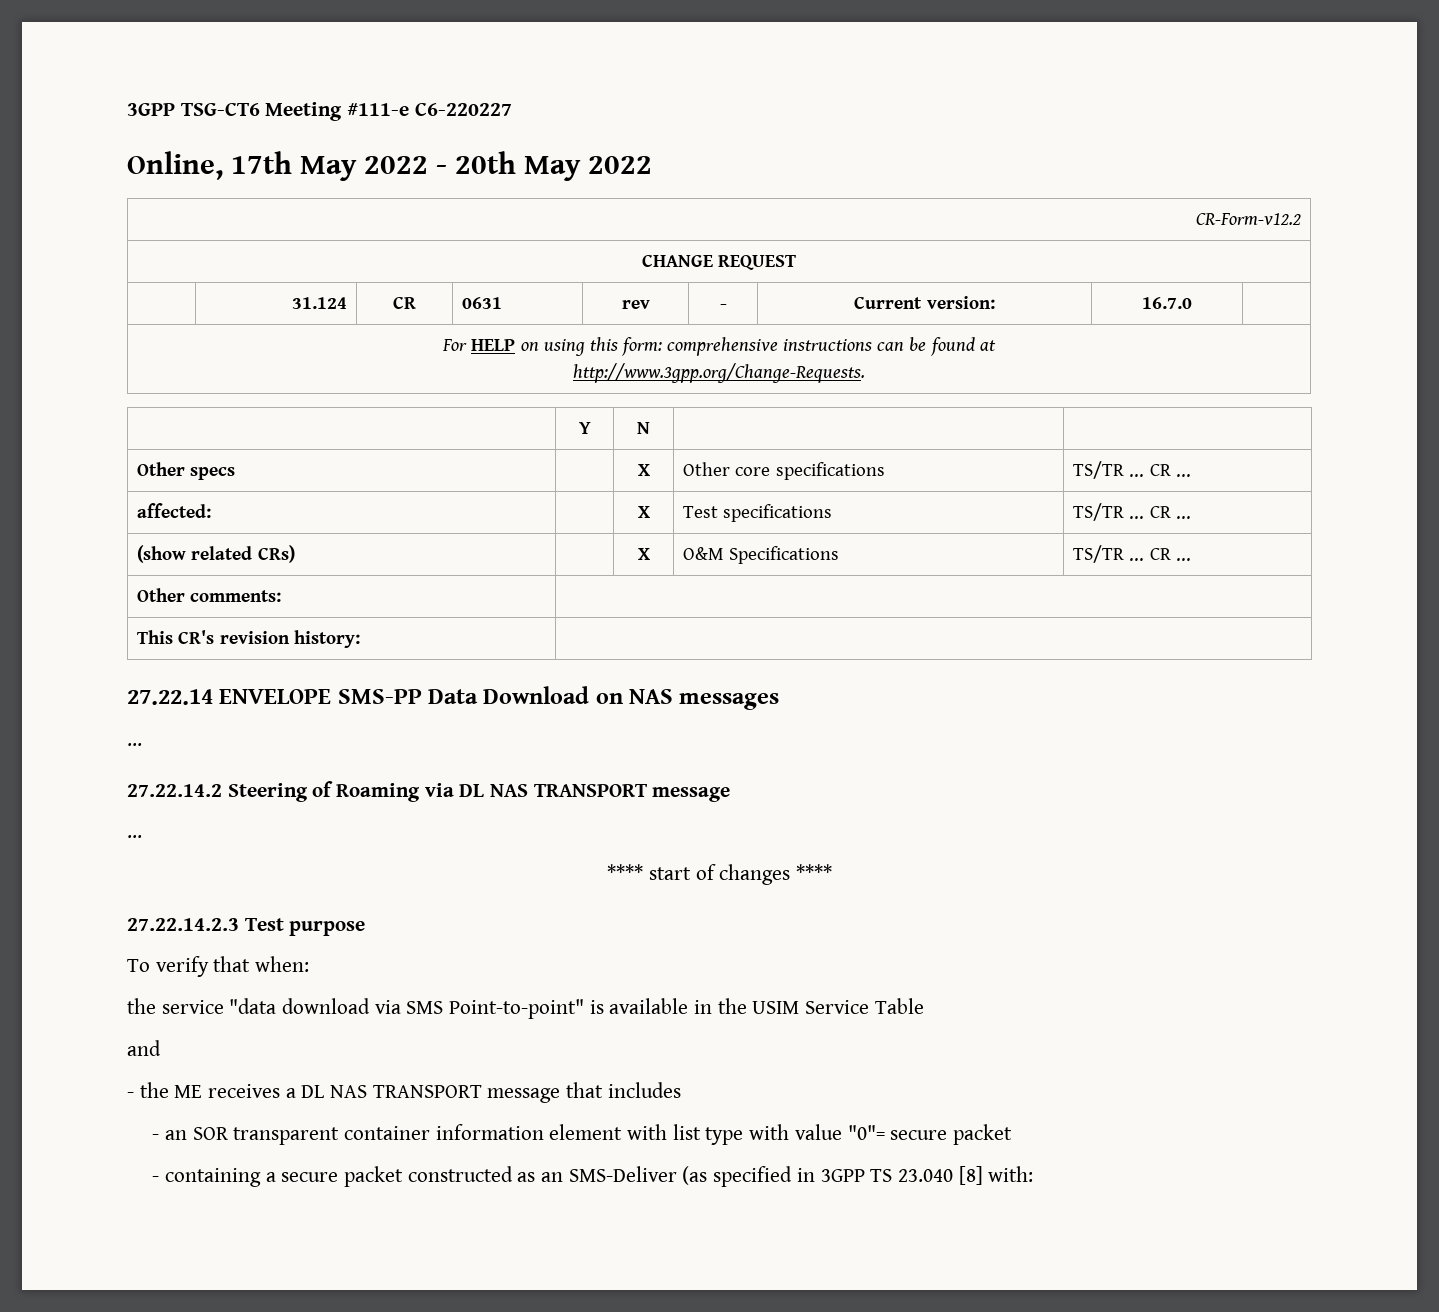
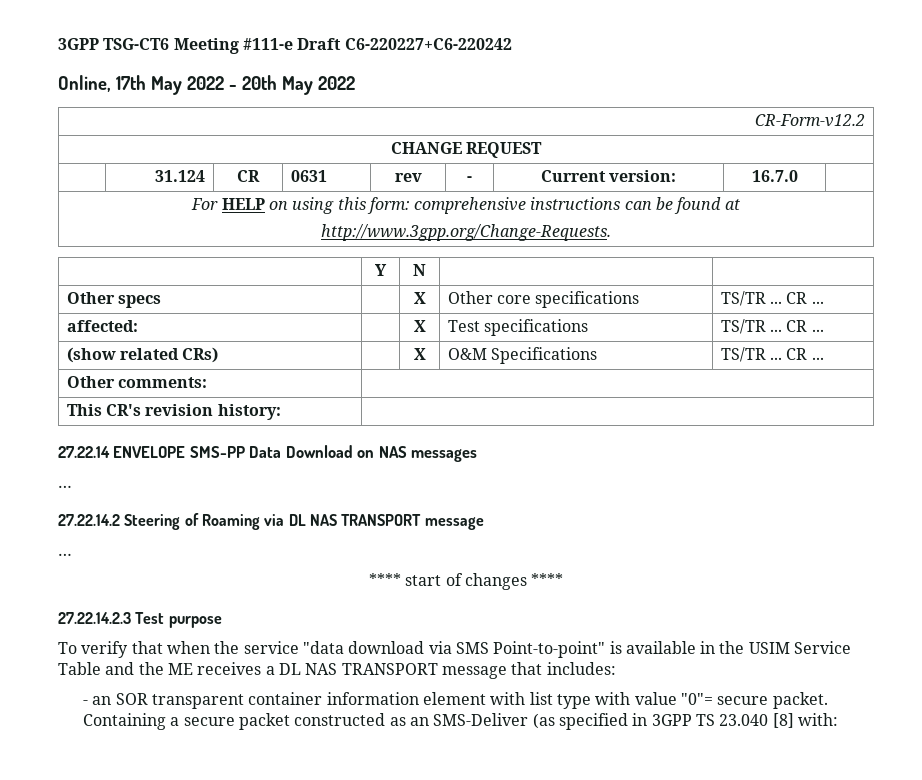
- 3GPP TSG-CT6 Meeting #111-e C6-220227
+ 3GPP TSG-CT6 Meeting #111-e Draft C6-220227+C6-220242
- To verify that when:
- the service "data download via SMS Point-to-point" is available in the USIM Service Table
- and
- - the ME receives a DL NAS TRANSPORT message that includes
+ To verify that when the service "data download via SMS Point-to-point" is available in the USIM Service Table and the ME receives a DL NAS TRANSPORT message that includes:
- - an SOR transparent container information element with list type with value "0"= secure packet
- - containing a secure packet constructed as an SMS-Deliver (as specified in 3GPP TS 23.040 [8] with:
+ - an SOR transparent container information element with list type with value "0"= secure packet. Containing a secure packet constructed as an SMS-Deliver (as specified in 3GPP TS 23.040 [8] with:

